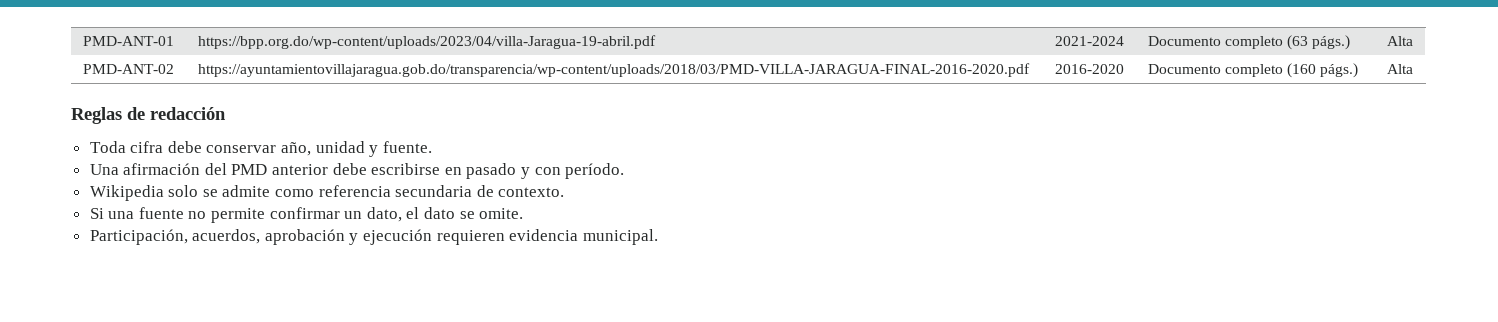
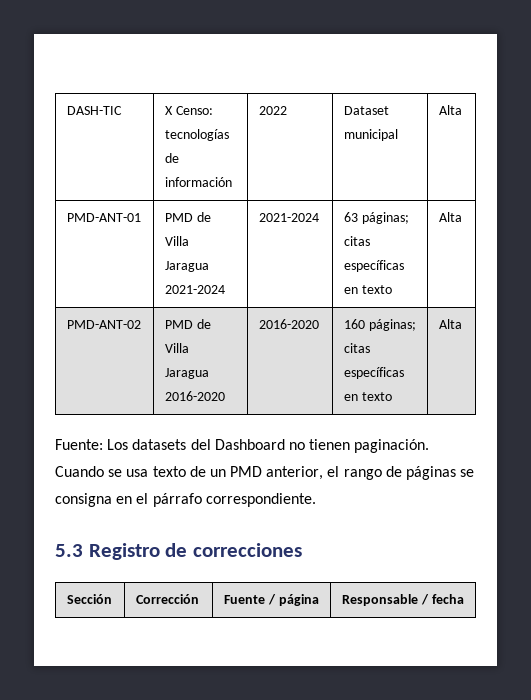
- PMD-ANT-01 | https://bpp.org.do/wp-content/uploads/2023/04/villa-Jaragua-19-abril.pdf | 2021-2024 | Documento completo (63 págs.) | Alta
- PMD-ANT-02 | https://ayuntamientovillajaragua.gob.do/transparencia/wp-content/uploads/2018/03/PMD-VILLA-JARAGUA-FINAL-2016-2020.pdf | 2016-2020 | Documento completo (160 págs.) | Alta
- Reglas de redacción
- Toda cifra debe conservar año, unidad y fuente.
- Una afirmación del PMD anterior debe escribirse en pasado y con período.
- Wikipedia solo se admite como referencia secundaria de contexto.
- Si una fuente no permite confirmar un dato, el dato se omite.
- Participación, acuerdos, aprobación y ejecución requieren evidencia municipal.
+ DASH-TIC | X Censo: tecnologías de información | 2022 | Dataset municipal | Alta
+ PMD-ANT-01 | PMD de Villa Jaragua 2021-2024 | 2021-2024 | 63 páginas; citas específicas en texto | Alta
+ PMD-ANT-02 | PMD de Villa Jaragua 2016-2020 | 2016-2020 | 160 páginas; citas específicas en texto | Alta
+ Fuente: Los datasets del Dashboard no tienen paginación. Cuando se usa texto de un PMD anterior, el rango de páginas se consigna en el párrafo correspondiente.
+ 5.3 Registro de correcciones
+ Sección | Corrección | Fuente / página | Responsable / fecha

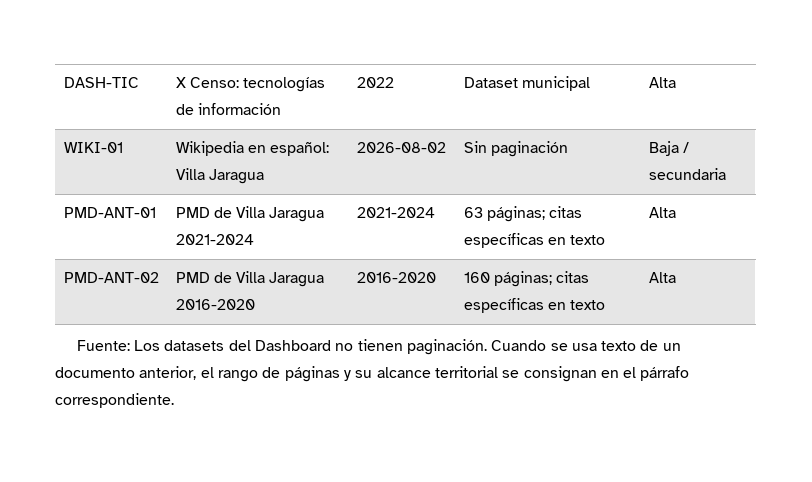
+ WIKI-01 | Wikipedia en español: Villa Jaragua | 2026-08-02 | Sin paginación | Baja / secundaria
- Cuando se usa texto de un PMD anterior, el rango de páginas se consigna en el párrafo correspondiente.
- 5.3 Registro de correcciones
- Sección | Corrección | Fuente / página | Responsable / fecha
+ Cuando se usa texto de un documento anterior, el rango de páginas y su alcance territorial se consignan en el párrafo correspondiente.

